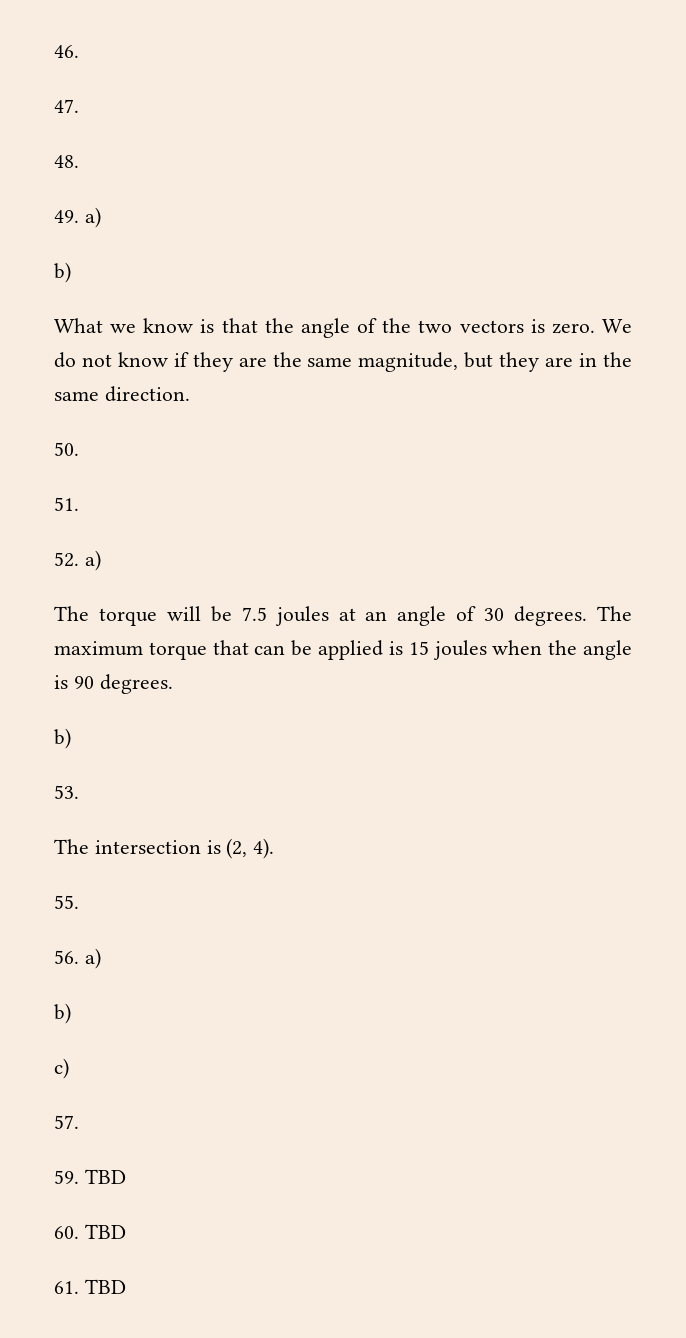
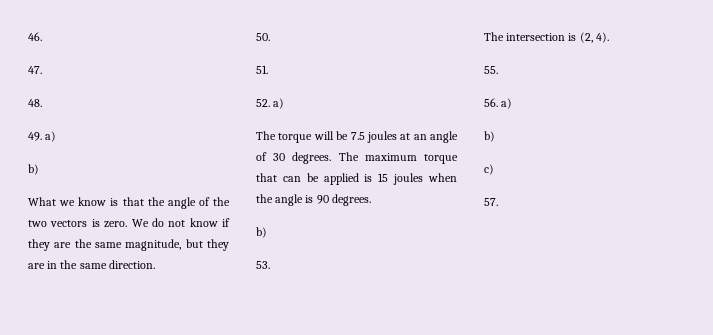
- 59. TBD
- 60. TBD
- 61. TBD

